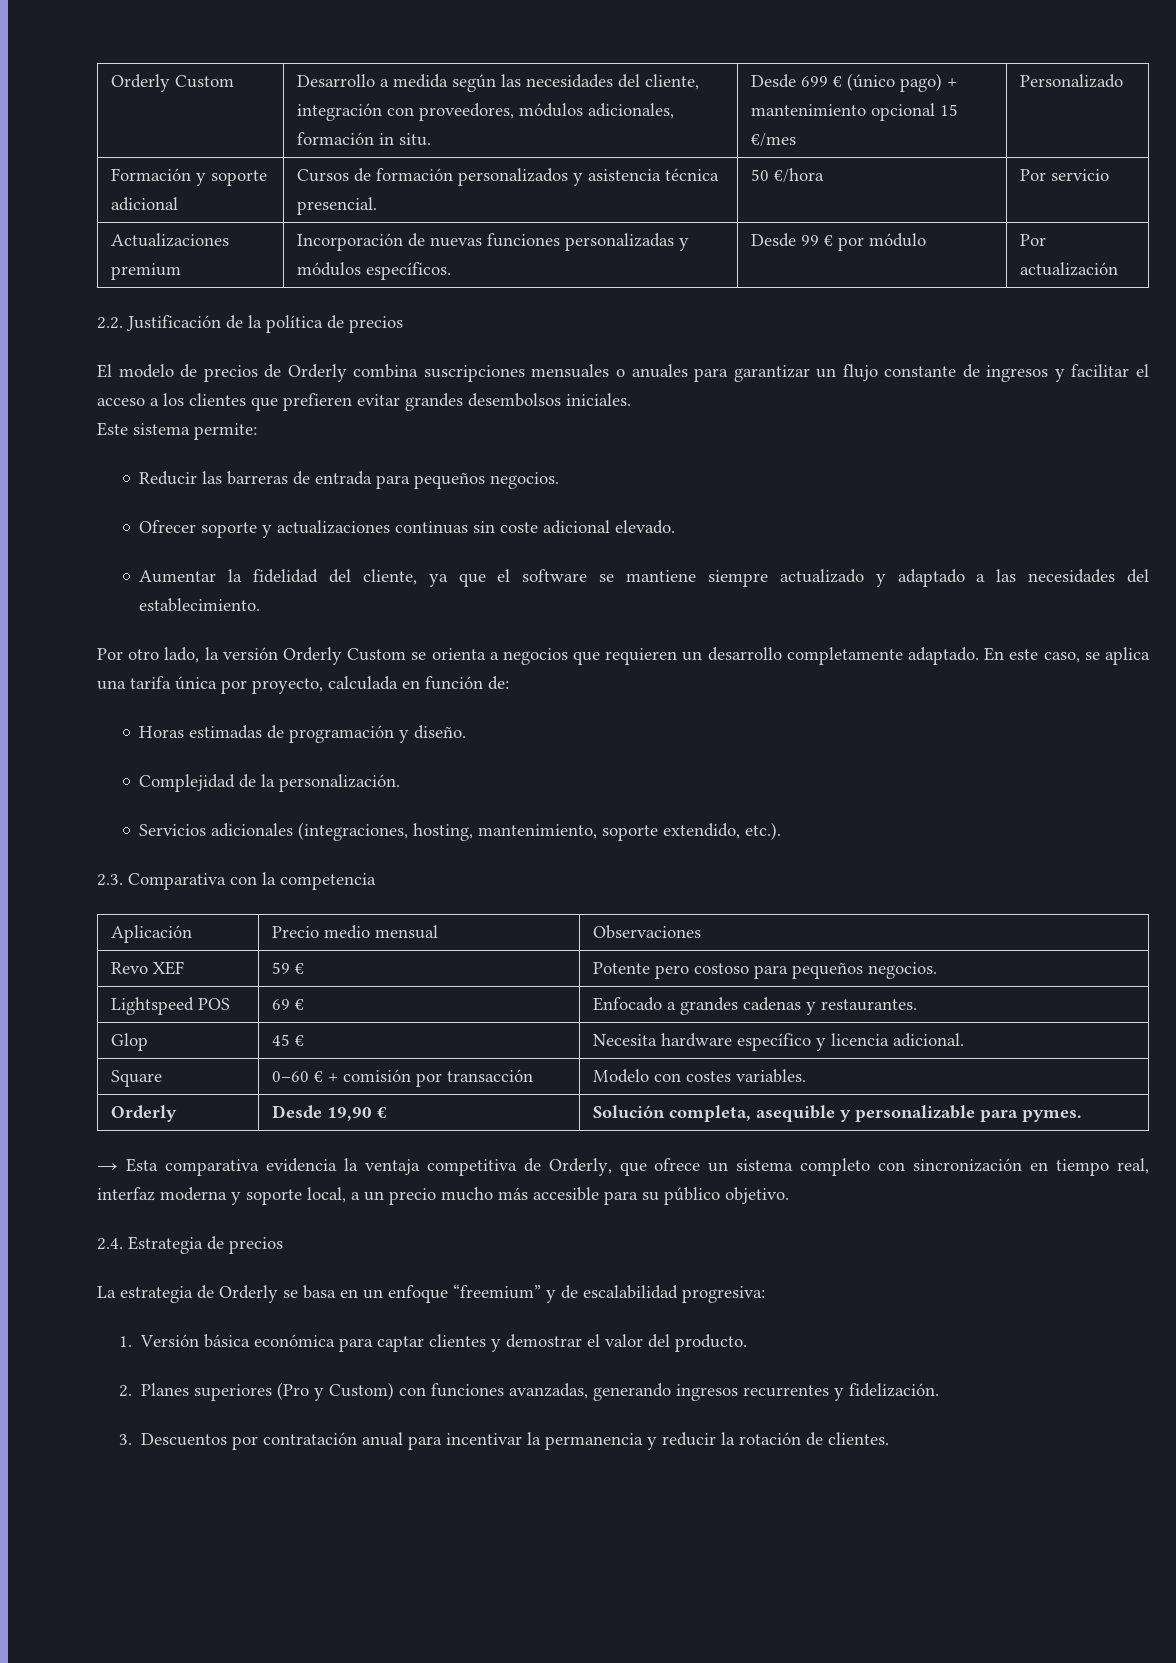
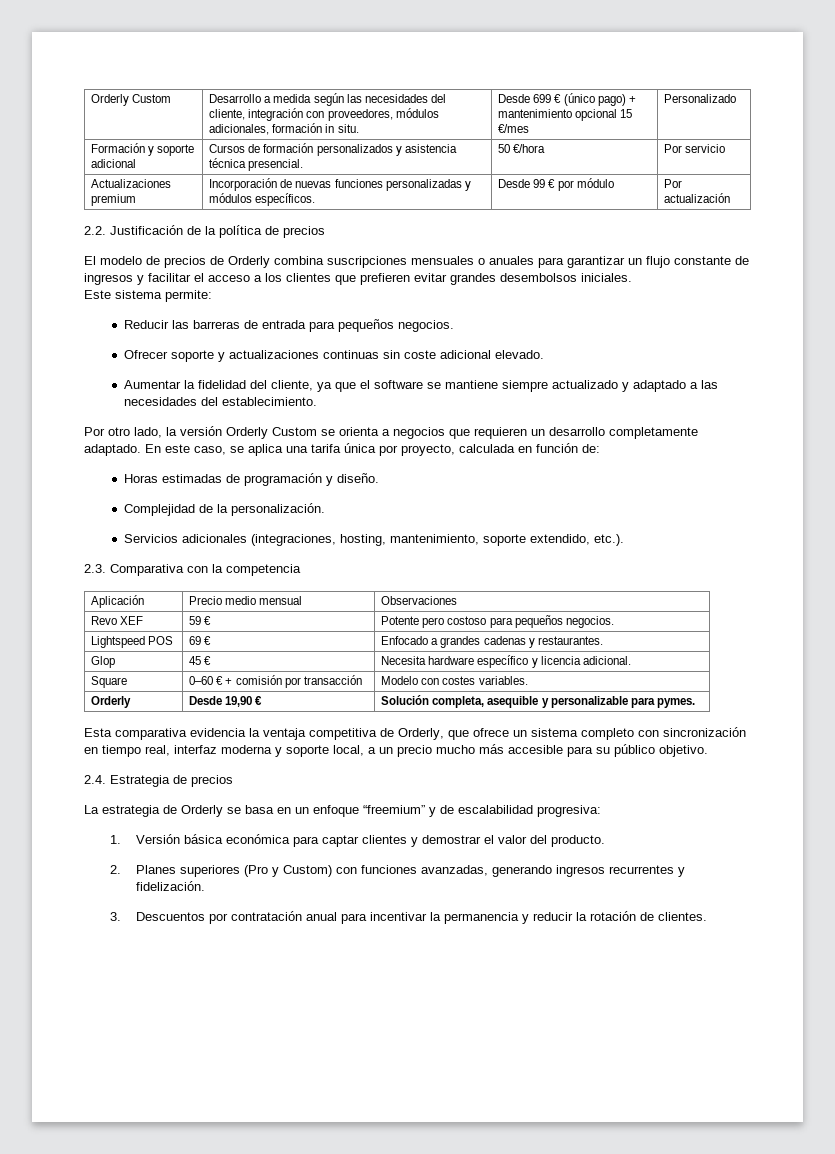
- → Esta comparativa evidencia la ventaja competitiva de Orderly, que ofrece un sistema completo con sincronización en tiempo real, interfaz moderna y soporte local, a un precio mucho más accesible para su público objetivo.
+ Esta comparativa evidencia la ventaja competitiva de Orderly, que ofrece un sistema completo con sincronización en tiempo real, interfaz moderna y soporte local, a un precio mucho más accesible para su público objetivo.

